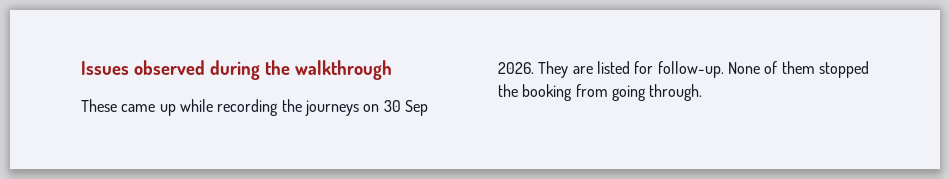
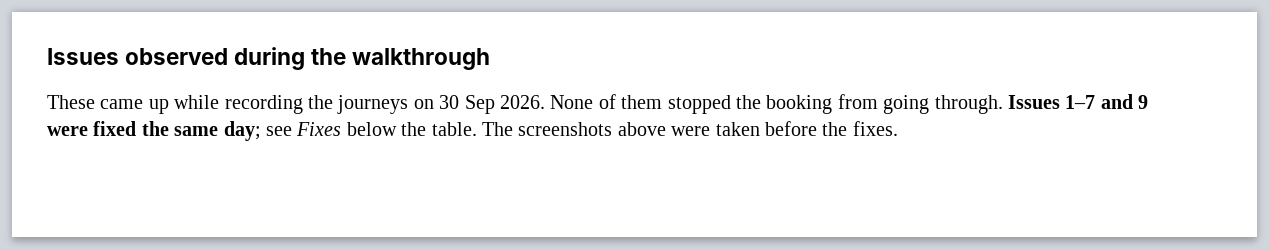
- They are listed for follow-up.
+ Issues 1–7 and 9 were fixed the same day; see Fixes below the table. The screenshots above were taken before the fixes.

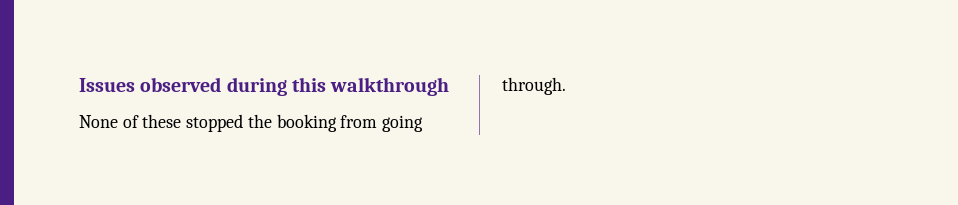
- Issues observed during the walkthrough
+ Issues observed during this walkthrough
- These came up while recording the journeys on 30 Sep 2026. None of them stopped the booking from going through. Issues 1–7 and 9 were fixed the same day; see Fixes below the table. The screenshots above were taken before the fixes.
+ None of these stopped the booking from going through.

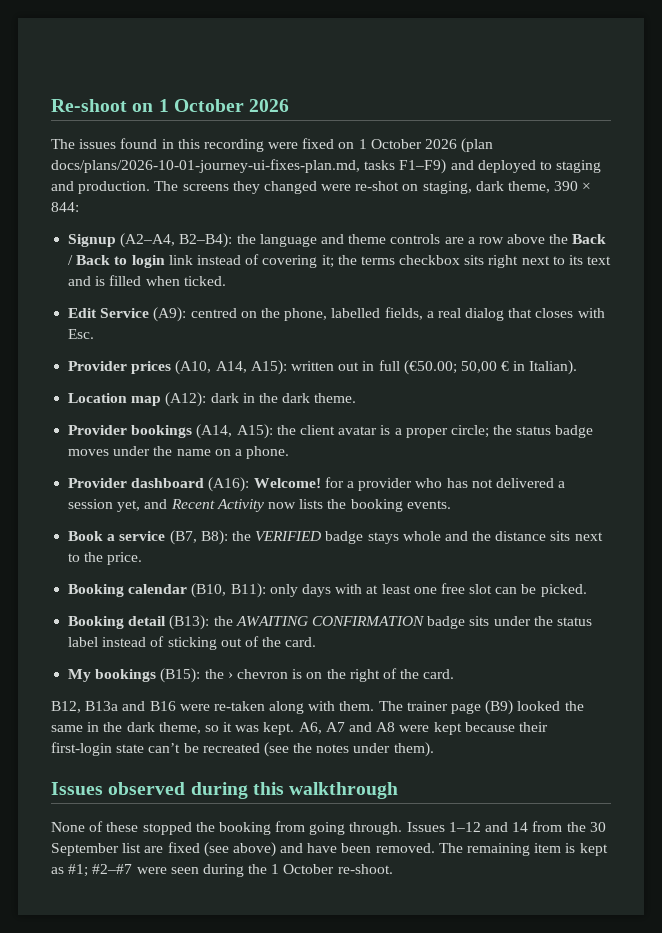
+ Re-shoot on 1 October 2026
+ The issues found in this recording were fixed on 1 October 2026 (plan docs/plans/2026-10-01-journey-ui-fixes-plan.md, tasks F1–F9) and deployed to staging and production. The screens they changed were re-shot on staging, dark theme, 390 × 844:
+ Signup (A2–A4, B2–B4): the language and theme controls are a row above the Back / Back to login link instead of covering it; the terms checkbox sits right next to its text and is filled when ticked.
+ Edit Service (A9): centred on the phone, labelled fields, a real dialog that closes with Esc.
+ Provider prices (A10, A14, A15): written out in full (€50.00; 50,00 € in Italian).
+ Location map (A12): dark in the dark theme.
+ Provider bookings (A14, A15): the client avatar is a proper circle; the status badge moves under the name on a phone.
+ Provider dashboard (A16): Welcome! for a provider who has not delivered a session yet, and Recent Activity now lists the booking events.
+ Book a service (B7, B8): the VERIFIED badge stays whole and the distance sits next to the price.
+ Booking calendar (B10, B11): only days with at least one free slot can be picked.
+ Booking detail (B13): the AWAITING CONFIRMATION badge sits under the status label instead of sticking out of the card.
+ My bookings (B15): the › chevron is on the right of the card.
+ B12, B13a and B16 were re-taken along with them. The trainer page (B9) looked the same in the dark theme, so it was kept. A6, A7 and A8 were kept because their first-login state can’t be recreated (see the notes under them).
+ Issues 1–12 and 14 from the 30 September list are fixed (see above) and have been removed. The remaining item is kept as #1; #2–#7 were seen during the 1 October re-shoot.

